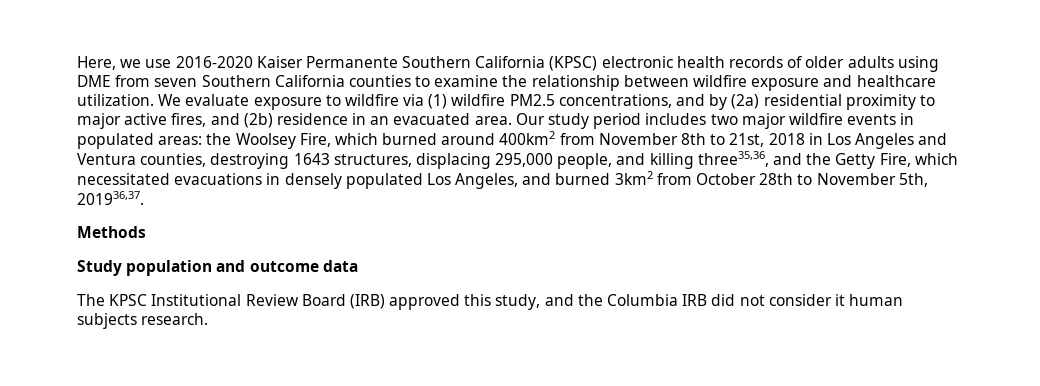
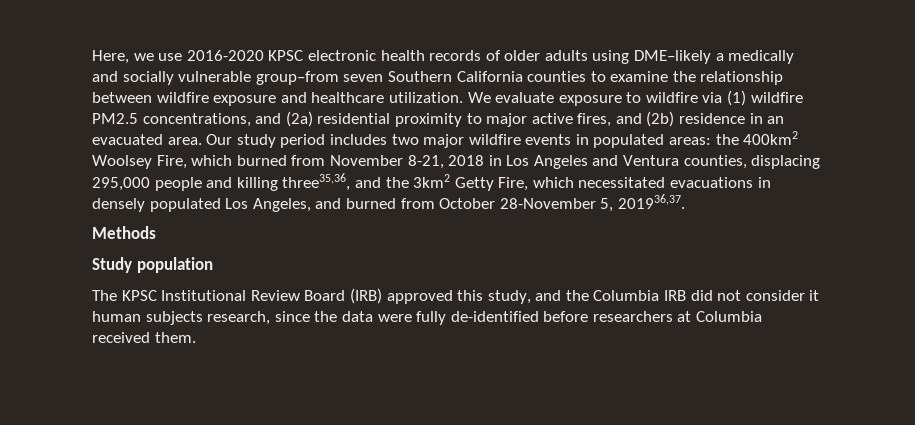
- Here, we use 2016-2020 Kaiser Permanente Southern California (KPSC) electronic health records of older adults using DME from seven Southern California counties to examine the relationship between wildfire exposure and healthcare utilization.
+ Here, we use 2016-2020 KPSC electronic health records of older adults using DME–likely a medically and socially vulnerable group–from seven Southern California counties to examine the relationship between wildfire exposure and healthcare utilization.
- We evaluate exposure to wildfire via (1) wildfire PM2.5 concentrations, and by (2a) residential proximity to major active fires, and (2b) residence in an evacuated area.
+ We evaluate exposure to wildfire via (1) wildfire PM2.5 concentrations, and (2a) residential proximity to major active fires, and (2b) residence in an evacuated area.
- Our study period includes two major wildfire events in populated areas: the Woolsey Fire, which burned around 400km2 from November 8th to 21st, 2018 in Los Angeles and Ventura counties, destroying 1643 structures, displacing 295,000 people, and killing three35,36, and the Getty Fire, which necessitated evacuations in densely populated Los Angeles, and burned 3km2 from October 28th to November 5th, 201936,37.
+ Our study period includes two major wildfire events in populated areas: the 400km2 Woolsey Fire, which burned from November 8-21, 2018 in Los Angeles and Ventura counties, displacing 295,000 people and killing three35,36, and the 3km2 Getty Fire, which necessitated evacuations in densely populated Los Angeles, and burned from October 28-November 5, 201936,37.
- Study population and outcome data
+ Study population
- The KPSC Institutional Review Board (IRB) approved this study, and the Columbia IRB did not consider it human subjects research.
+ The KPSC Institutional Review Board (IRB) approved this study, and the Columbia IRB did not consider it human subjects research, since the data were fully de-identified before researchers at Columbia received them.

